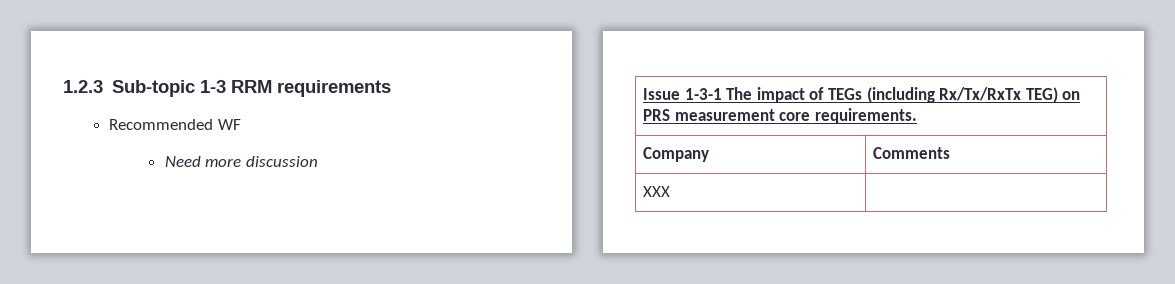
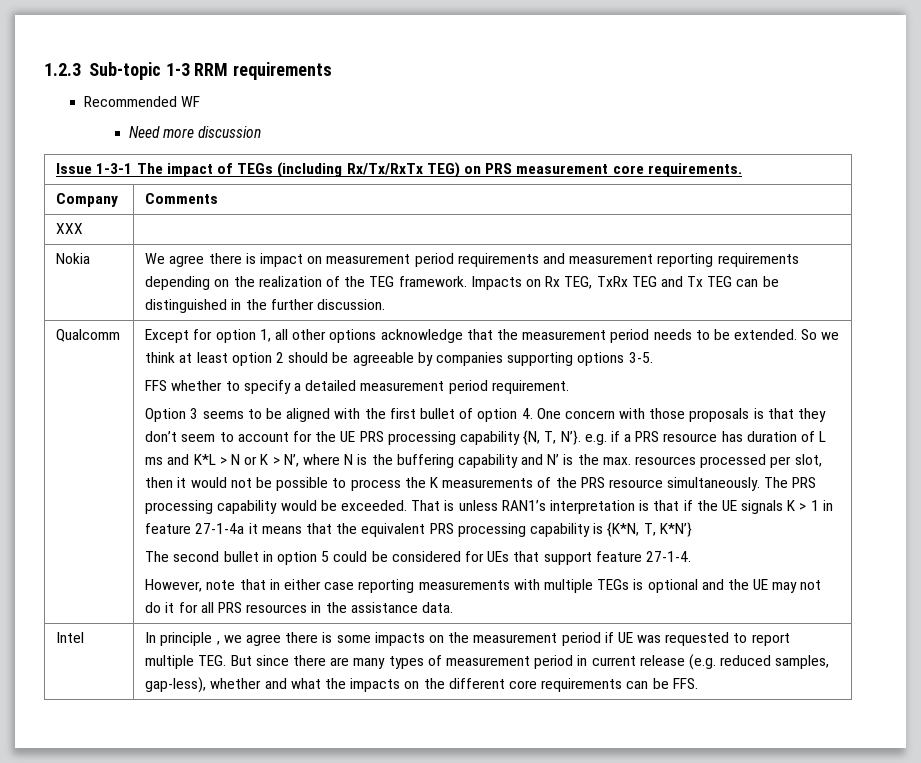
+ Nokia | We agree there is impact on measurement period requirements and measurement reporting requirements depending on the realization of the TEG framework. Impacts on Rx TEG, TxRx TEG and Tx TEG can be distinguished in the further discussion.
+ Qualcomm | Except for option 1, all other options acknowledge that the measurement period needs to be extended. So we think at least option 2 should be agreeable by companies supporting options 3-5.
+ FFS whether to specify a detailed measurement period requirement.
+ Option 3 seems to be aligned with the first bullet of option 4. One concern with those proposals is that they don’t seem to account for the UE PRS processing capability {N, T, N’}. e.g. if a PRS resource has duration of L ms and K*L > N or K > N’, where N is the buffering capability and N’ is the max. resources processed per slot, then it would not be possible to process the K measurements of the PRS resource simultaneously. The PRS processing capability would be exceeded. That is unless RAN1’s interpretation is that if the UE signals K > 1 in feature 27-1-4a it means that the equivalent PRS processing capability is {K*N, T, K*N’}
+ The second bullet in option 5 could be considered for UEs that support feature 27-1-4.
+ However, note that in either case reporting measurements with multiple TEGs is optional and the UE may not do it for all PRS resources in the assistance data.
+ Intel | In principle , we agree there is some impacts on the measurement period if UE was requested to report multiple TEG. But since there are many types of measurement period in current release (e.g. reduced samples, gap-less), whether and what the impacts on the different core requirements can be FFS.

